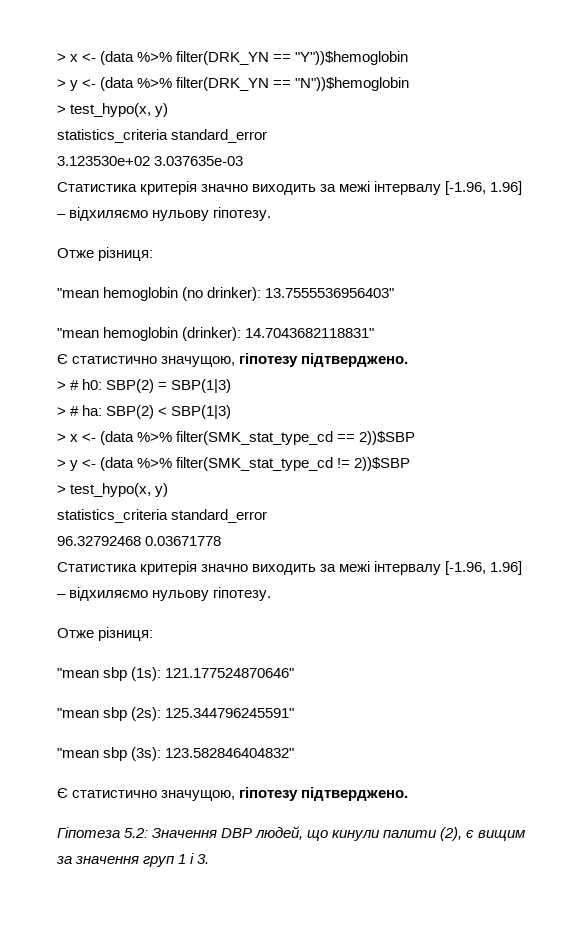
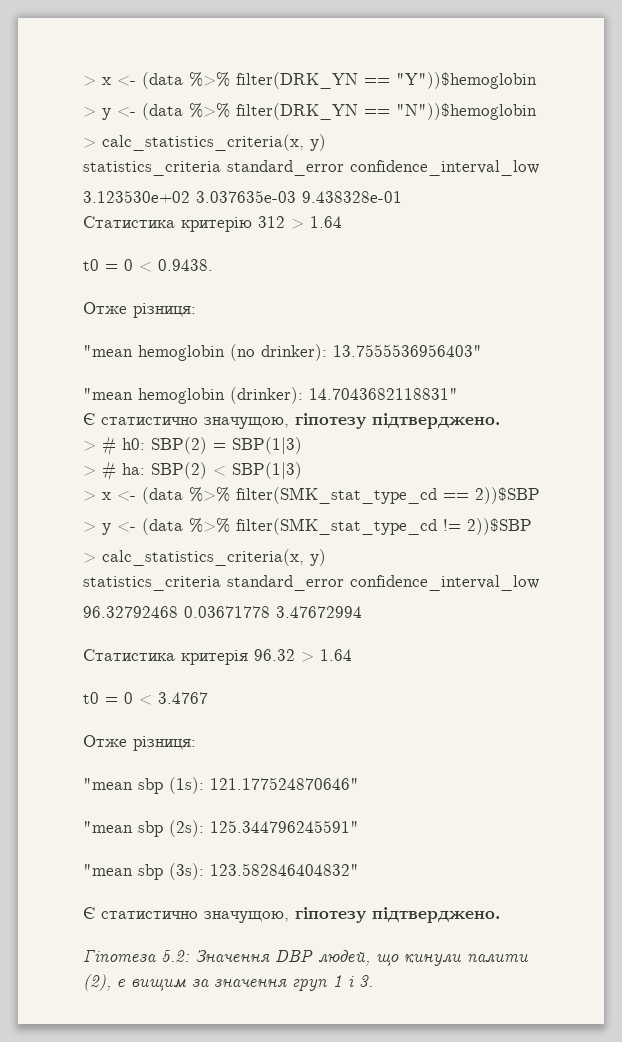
  > y <- (data %>% filter(DRK_YN == "N"))$hemoglobin
- > test_hypo(x, y)
- statistics_criteria standard_error
+ > calc_statistics_criteria(x, y)
+ statistics_criteria standard_error confidence_interval_low
- 3.123530e+02 3.037635e-03
- Статистика критерія значно виходить за межі інтервалу [-1.96, 1.96] – відхиляємо нульову гіпотезу.
+ 3.123530e+02 3.037635e-03 9.438328e-01
+ Статистика критерію 312 > 1.64
+ t0 = 0 < 0.9438.
  > y <- (data %>% filter(SMK_stat_type_cd != 2))$SBP
- > test_hypo(x, y)
- statistics_criteria standard_error
+ > calc_statistics_criteria(x, y)
+ statistics_criteria standard_error confidence_interval_low
- 96.32792468 0.03671778
- Статистика критерія значно виходить за межі інтервалу [-1.96, 1.96] – відхиляємо нульову гіпотезу.
+ 96.32792468 0.03671778 3.47672994
+ Статистика критерія 96.32 > 1.64
+ t0 = 0 < 3.4767

